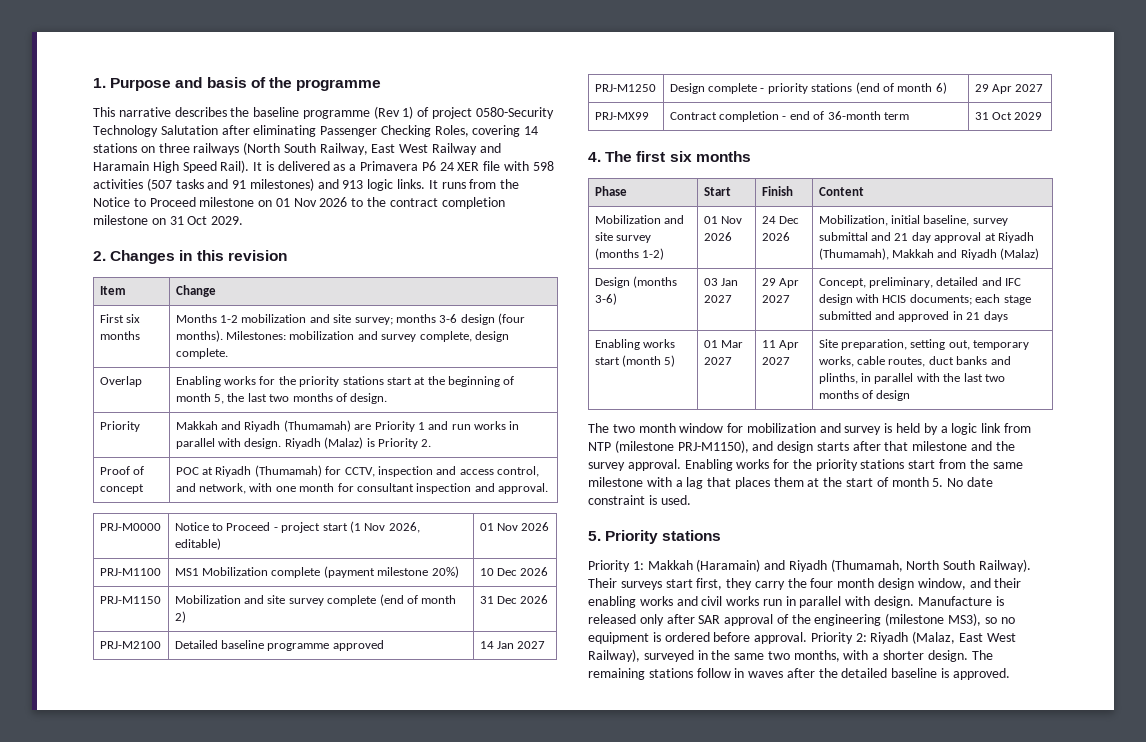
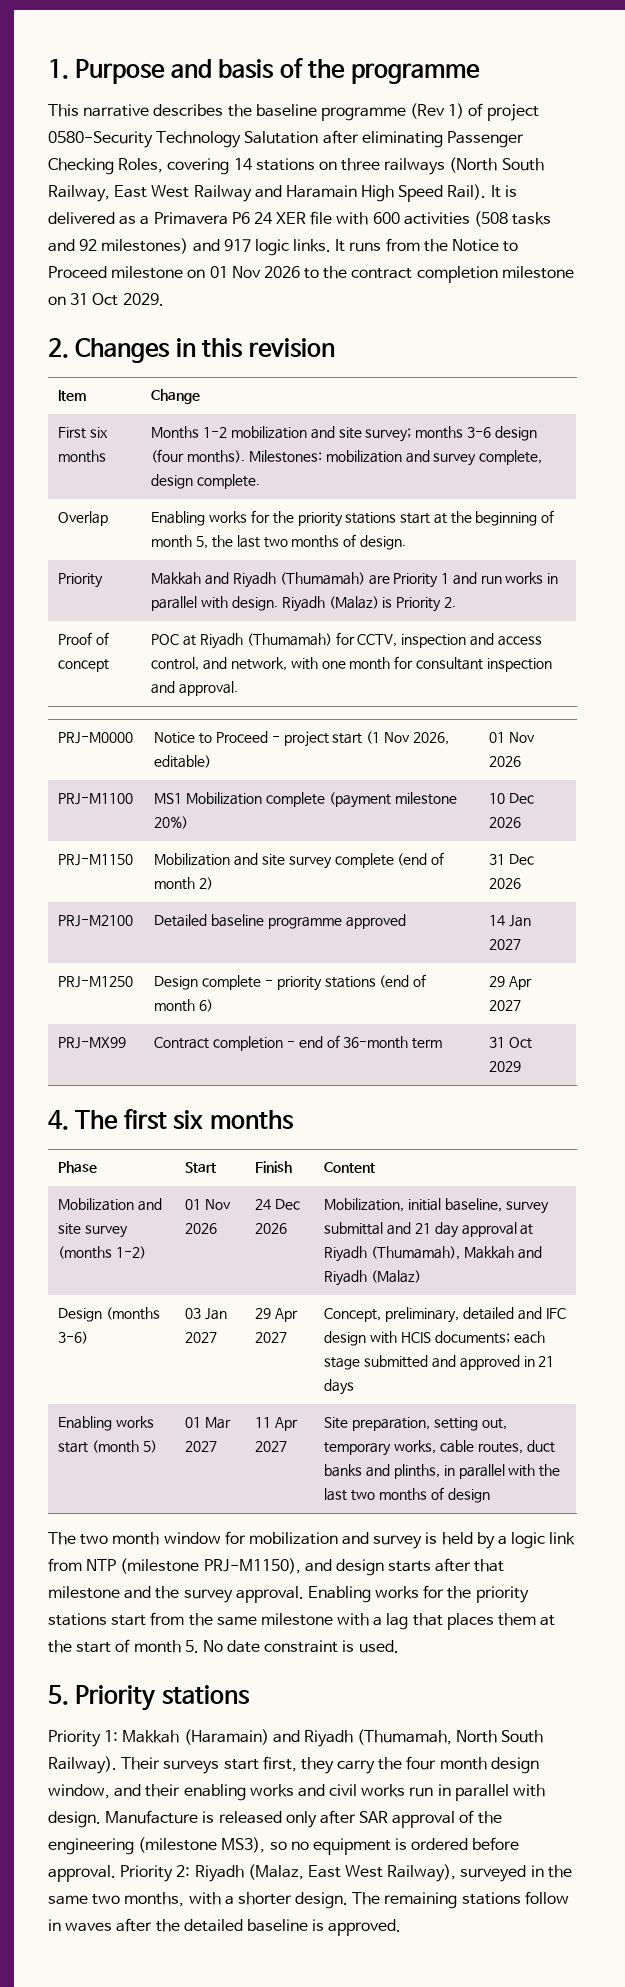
- It is delivered as a Primavera P6 24 XER file with 598 activities (507 tasks and 91 milestones) and 913 logic links.
+ It is delivered as a Primavera P6 24 XER file with 600 activities (508 tasks and 92 milestones) and 917 logic links.

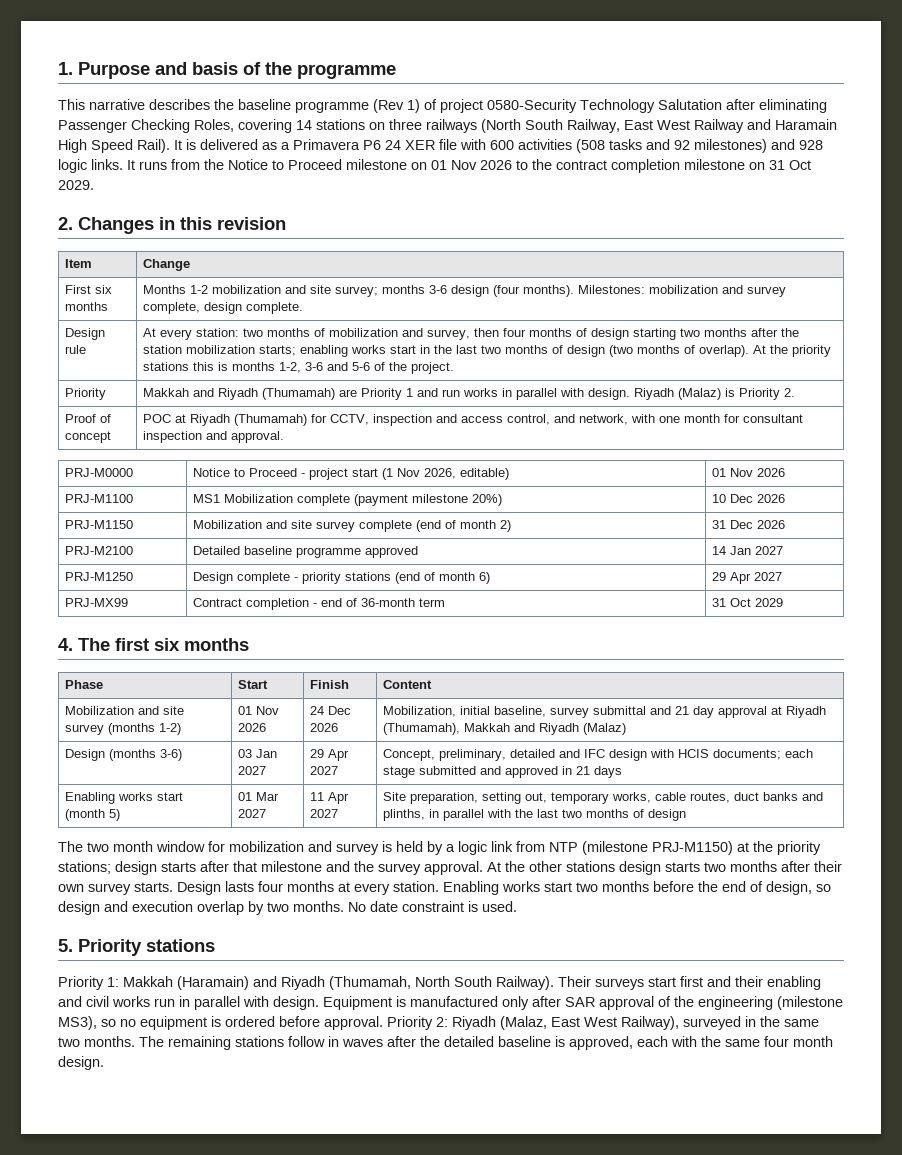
- It is delivered as a Primavera P6 24 XER file with 600 activities (508 tasks and 92 milestones) and 917 logic links.
+ It is delivered as a Primavera P6 24 XER file with 600 activities (508 tasks and 92 milestones) and 928 logic links.
- Overlap | Enabling works for the priority stations start at the beginning of month 5, the last two months of design.
+ Design rule | At every station: two months of mobilization and survey, then four months of design starting two months after the station mobilization starts; enabling works start in the last two months of design (two months of overlap). At the priority stations this is months 1-2, 3-6 and 5-6 of the project.
- The two month window for mobilization and survey is held by a logic link from NTP (milestone PRJ-M1150), and design starts after that milestone and the survey approval.
+ The two month window for mobilization and survey is held by a logic link from NTP (milestone PRJ-M1150) at the priority stations; design starts after that milestone and the survey approval.
- Enabling works for the priority stations start from the same milestone with a lag that places them at the start of month 5. No date constraint is used.
+ At the other stations design starts two months after their own survey starts. Design lasts four months at every station. Enabling works start two months before the end of design, so design and execution overlap by two months. No date constraint is used.
- Their surveys start first, they carry the four month design window, and their enabling works and civil works run in parallel with design.
+ Their surveys start first and their enabling and civil works run in parallel with design.
- Manufacture is released only after SAR approval of the engineering (milestone MS3), so no equipment is ordered before approval.
+ Equipment is manufactured only after SAR approval of the engineering (milestone MS3), so no equipment is ordered before approval.
- Priority 2: Riyadh (Malaz, East West Railway), surveyed in the same two months, with a shorter design.
+ Priority 2: Riyadh (Malaz, East West Railway), surveyed in the same two months.
- The remaining stations follow in waves after the detailed baseline is approved.
+ The remaining stations follow in waves after the detailed baseline is approved, each with the same four month design.

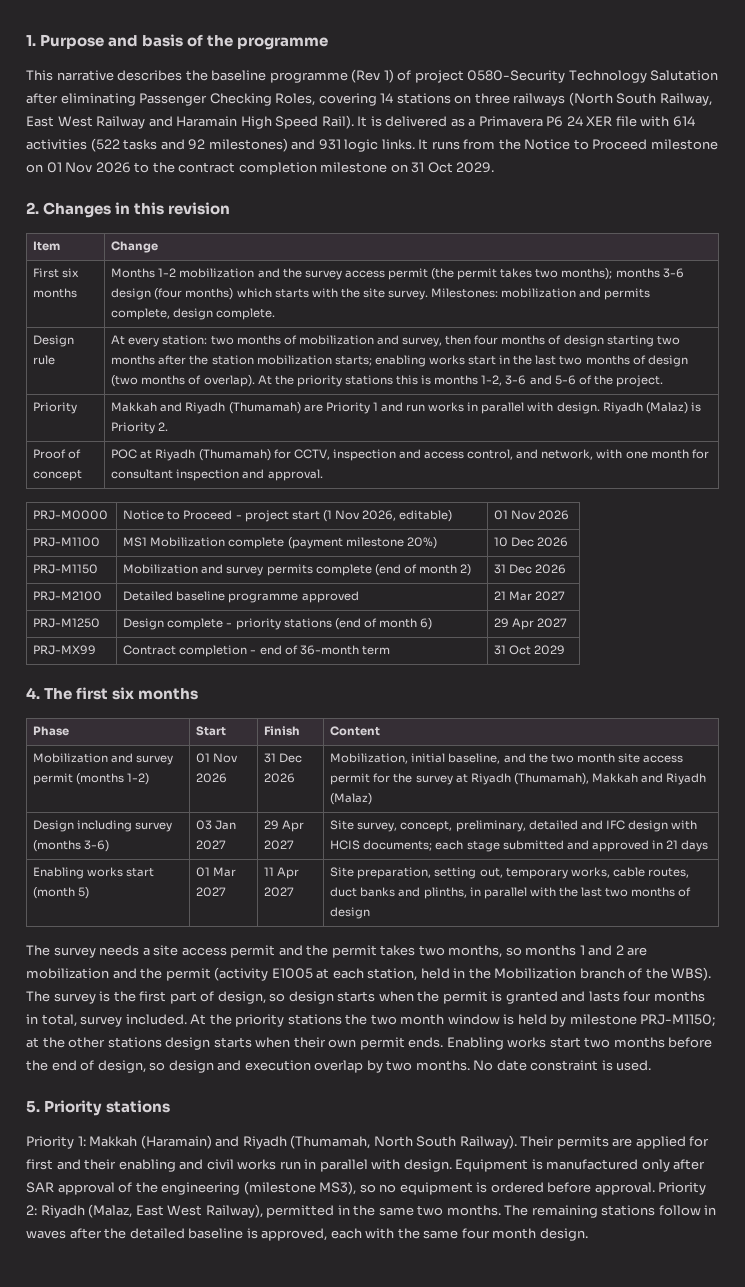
- It is delivered as a Primavera P6 24 XER file with 600 activities (508 tasks and 92 milestones) and 928 logic links.
+ It is delivered as a Primavera P6 24 XER file with 614 activities (522 tasks and 92 milestones) and 931 logic links.
- First six months | Months 1-2 mobilization and site survey; months 3-6 design (four months). Milestones: mobilization and survey complete, design complete.
+ First six months | Months 1-2 mobilization and the survey access permit (the permit takes two months); months 3-6 design (four months) which starts with the site survey. Milestones: mobilization and permits complete, design complete.
- PRJ-M1150 | Mobilization and site survey complete (end of month 2) | 31 Dec 2026
+ PRJ-M1150 | Mobilization and survey permits complete (end of month 2) | 31 Dec 2026
- PRJ-M2100 | Detailed baseline programme approved | 14 Jan 2027
+ PRJ-M2100 | Detailed baseline programme approved | 21 Mar 2027
- Mobilization and site survey (months 1-2) | 01 Nov 2026 | 24 Dec 2026 | Mobilization, initial baseline, survey submittal and 21 day approval at Riyadh (Thumamah), Makkah and Riyadh (Malaz)
+ Mobilization and survey permit (months 1-2) | 01 Nov 2026 | 31 Dec 2026 | Mobilization, initial baseline, and the two month site access permit for the survey at Riyadh (Thumamah), Makkah and Riyadh (Malaz)
- Design (months 3-6) | 03 Jan 2027 | 29 Apr 2027 | Concept, preliminary, detailed and IFC design with HCIS documents; each stage submitted and approved in 21 days
+ Design including survey (months 3-6) | 03 Jan 2027 | 29 Apr 2027 | Site survey, concept, preliminary, detailed and IFC design with HCIS documents; each stage submitted and approved in 21 days
- The two month window for mobilization and survey is held by a logic link from NTP (milestone PRJ-M1150) at the priority stations; design starts after that milestone and the survey approval. At the other stations design starts two months after their own survey starts. Design lasts four months at every station.
+ The survey needs a site access permit and the permit takes two months, so months 1 and 2 are mobilization and the permit (activity E1005 at each station, held in the Mobilization branch of the WBS). The survey is the first part of design, so design starts when the permit is granted and lasts four months in total, survey included. At the priority stations the two month window is held by milestone PRJ-M1150; at the other stations design starts when their own permit ends.
- Their surveys start first and their enabling and civil works run in parallel with design.
+ Their permits are applied for first and their enabling and civil works run in parallel with design.
- Priority 2: Riyadh (Malaz, East West Railway), surveyed in the same two months.
+ Priority 2: Riyadh (Malaz, East West Railway), permitted in the same two months.

